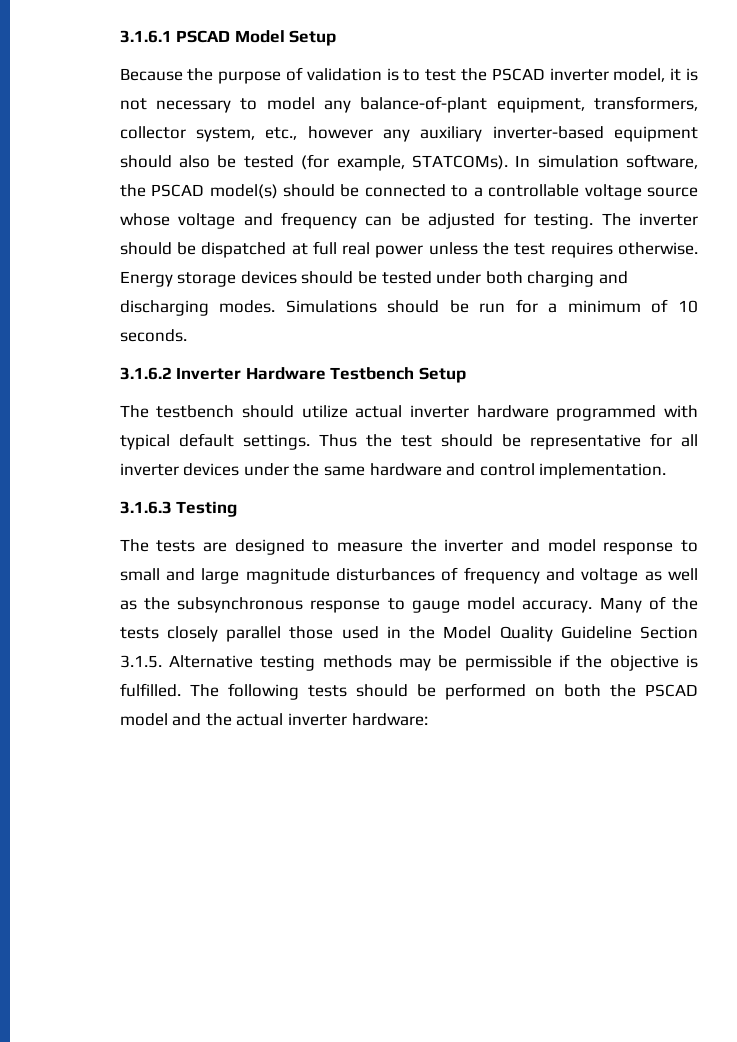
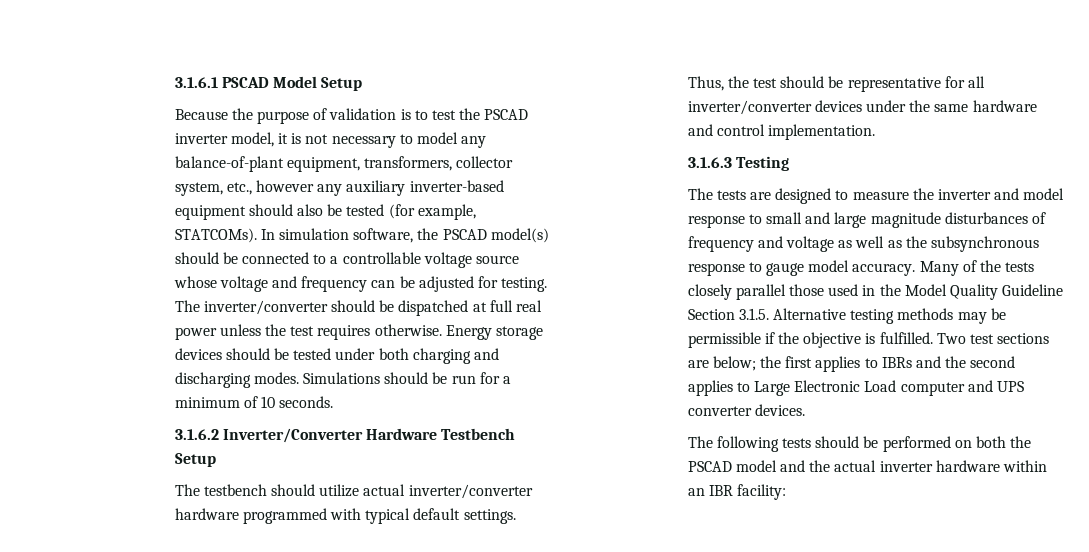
- The inverter should be dispatched at full real power unless the test requires otherwise.
+ The inverter/converter should be dispatched at full real power unless the test requires otherwise.
- 3.1.6.2 Inverter Hardware Testbench Setup
+ 3.1.6.2 Inverter/Converter Hardware Testbench Setup
- The testbench should utilize actual inverter hardware programmed with typical default settings.
+ The testbench should utilize actual inverter/converter hardware programmed with typical default settings.
- Thus the test should be representative for all inverter devices under the same hardware and control implementation.
+ Thus, the test should be representative for all inverter/converter devices under the same hardware and control implementation.
- Many of the tests closely parallel those used in the Model Quality Guideline Section 3.1.5. Alternative testing methods may be permissible if the objective is fulfilled. The following tests should be performed on both the PSCAD model and the actual inverter hardware:
+ Many of the tests closely parallel those used in the Model Quality Guideline Section 3.1.5. Alternative testing methods may be permissible if the objective is fulfilled. Two test sections are below; the first applies to IBRs and the second applies to Large Electronic Load computer and UPS converter devices.
+ The following tests should be performed on both the PSCAD model and the actual inverter hardware within an IBR facility:

